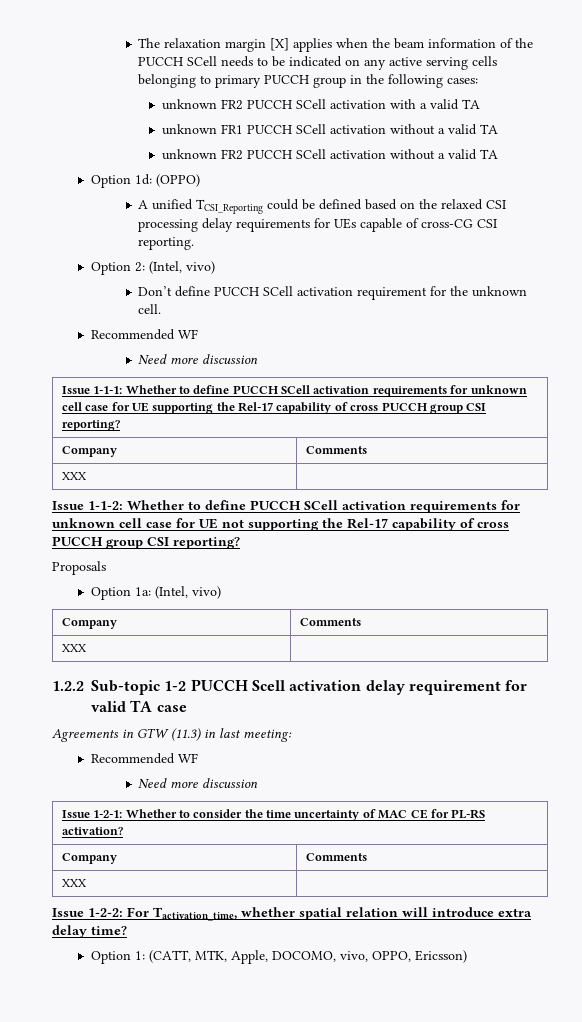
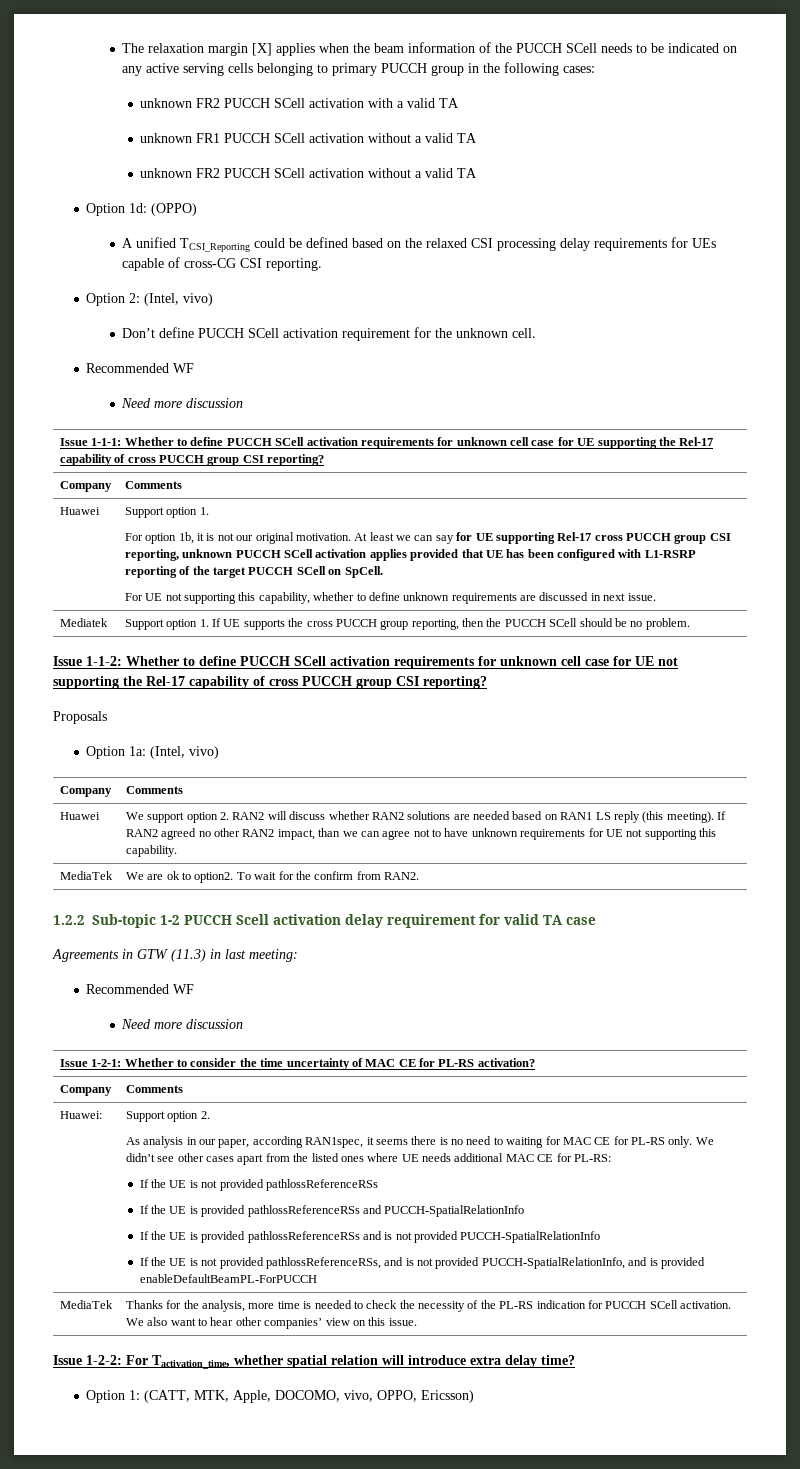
  Issue 1-1-1: Whether to define PUCCH SCell activation requirements for unknown cell case for UE supporting the Rel-17 capability of cross PUCCH group CSI reporting?
  Company | Comments
- XXX
+ Huawei | Support option 1.
+ For option 1b, it is not our original motivation. At least we can say for UE supporting Rel-17 cross PUCCH group CSI reporting, unknown PUCCH SCell activation applies provided that UE has been configured with L1-RSRP reporting of the target PUCCH SCell on SpCell.
+ For UE not supporting this capability, whether to define unknown requirements are discussed in next issue.
+ Mediatek | Support option 1. If UE supports the cross PUCCH group reporting, then the PUCCH SCell should be no problem.
  Option 1a: (Intel, vivo)
  Company | Comments
- XXX
+ Huawei | We support option 2. RAN2 will discuss whether RAN2 solutions are needed based on RAN1 LS reply (this meeting). If RAN2 agreed no other RAN2 impact, than we can agree not to have unknown requirements for UE not supporting this capability.
+ MediaTek | We are ok to option2. To wait for the confirm from RAN2.
  Issue 1-2-1: Whether to consider the time uncertainty of MAC CE for PL-RS activation?
  Company | Comments
- XXX
+ Huawei: | Support option 2.
+ As analysis in our paper, according RAN1spec, it seems there is no need to waiting for MAC CE for PL-RS only. We didn’t see other cases apart from the listed ones where UE needs additional MAC CE for PL-RS:
+ If the UE is not provided pathlossReferenceRSs
+ If the UE is provided pathlossReferenceRSs and PUCCH-SpatialRelationInfo
+ If the UE is provided pathlossReferenceRSs and is not provided PUCCH-SpatialRelationInfo
+ If the UE is not provided pathlossReferenceRSs, and is not provided PUCCH-SpatialRelationInfo, and is provided enableDefaultBeamPL-ForPUCCH
+ MediaTek | Thanks for the analysis, more time is needed to check the necessity of the PL-RS indication for PUCCH SCell activation. We also want to hear other companies’ view on this issue.

